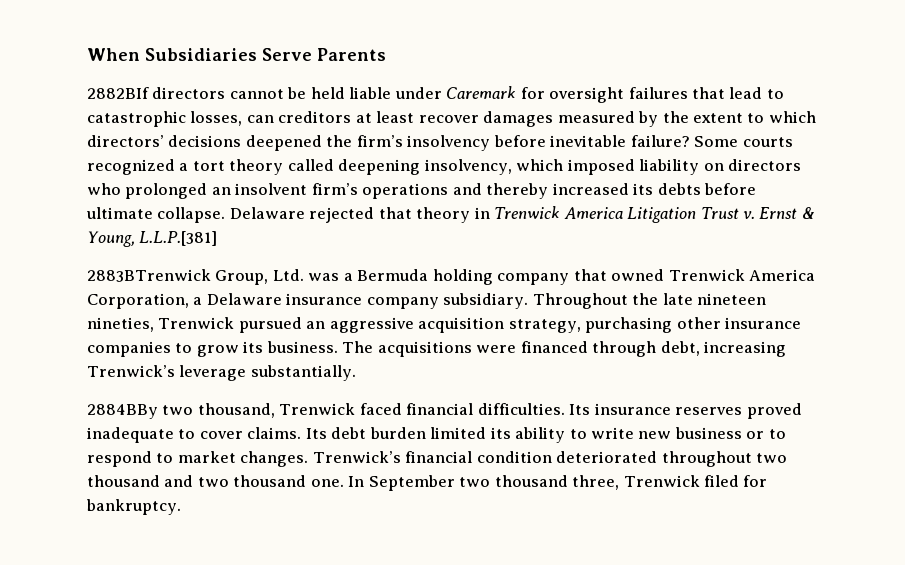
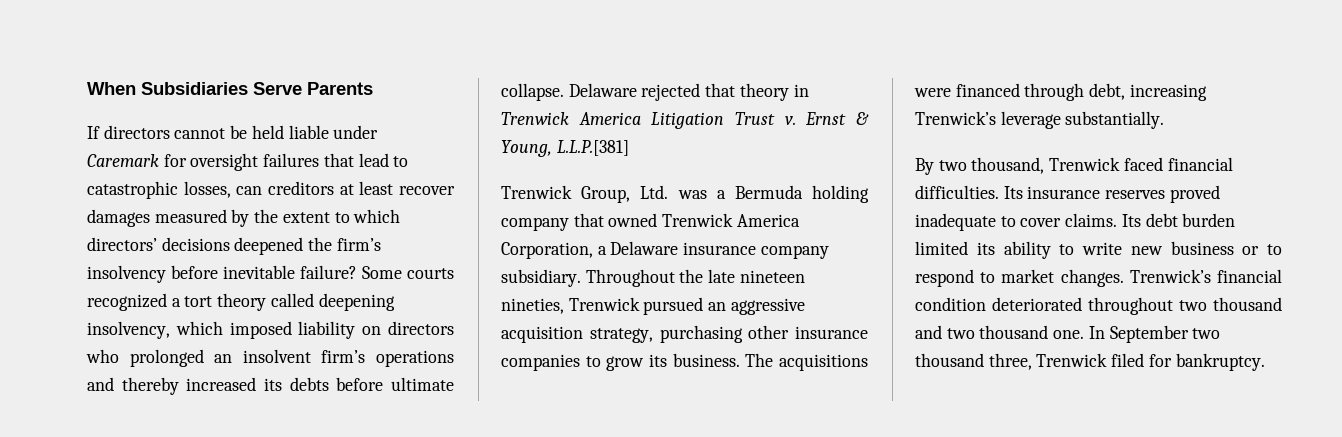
- 2882BIf directors cannot be held liable under Caremark for oversight failures that lead to catastrophic losses, can creditors at least recover damages measured by the extent to which directors’ decisions deepened the firm’s insolvency before inevitable failure?
+ If directors cannot be held liable under Caremark for oversight failures that lead to catastrophic losses, can creditors at least recover damages measured by the extent to which directors’ decisions deepened the firm’s insolvency before inevitable failure?
- 2883BTrenwick Group, Ltd. was a Bermuda holding company that owned Trenwick America Corporation, a Delaware insurance company subsidiary.
+ Trenwick Group, Ltd. was a Bermuda holding company that owned Trenwick America Corporation, a Delaware insurance company subsidiary.
- 2884BBy two thousand, Trenwick faced financial difficulties.
+ By two thousand, Trenwick faced financial difficulties.

